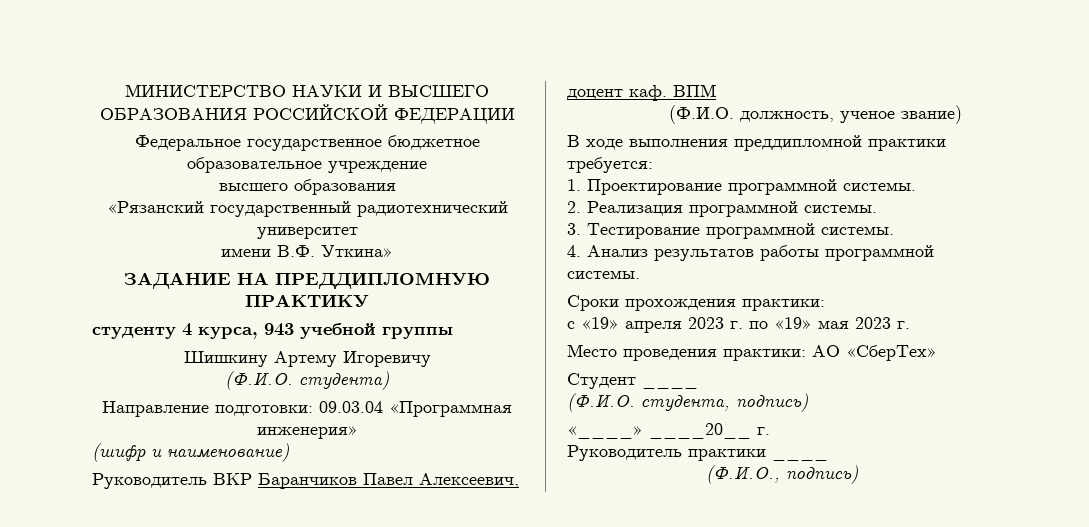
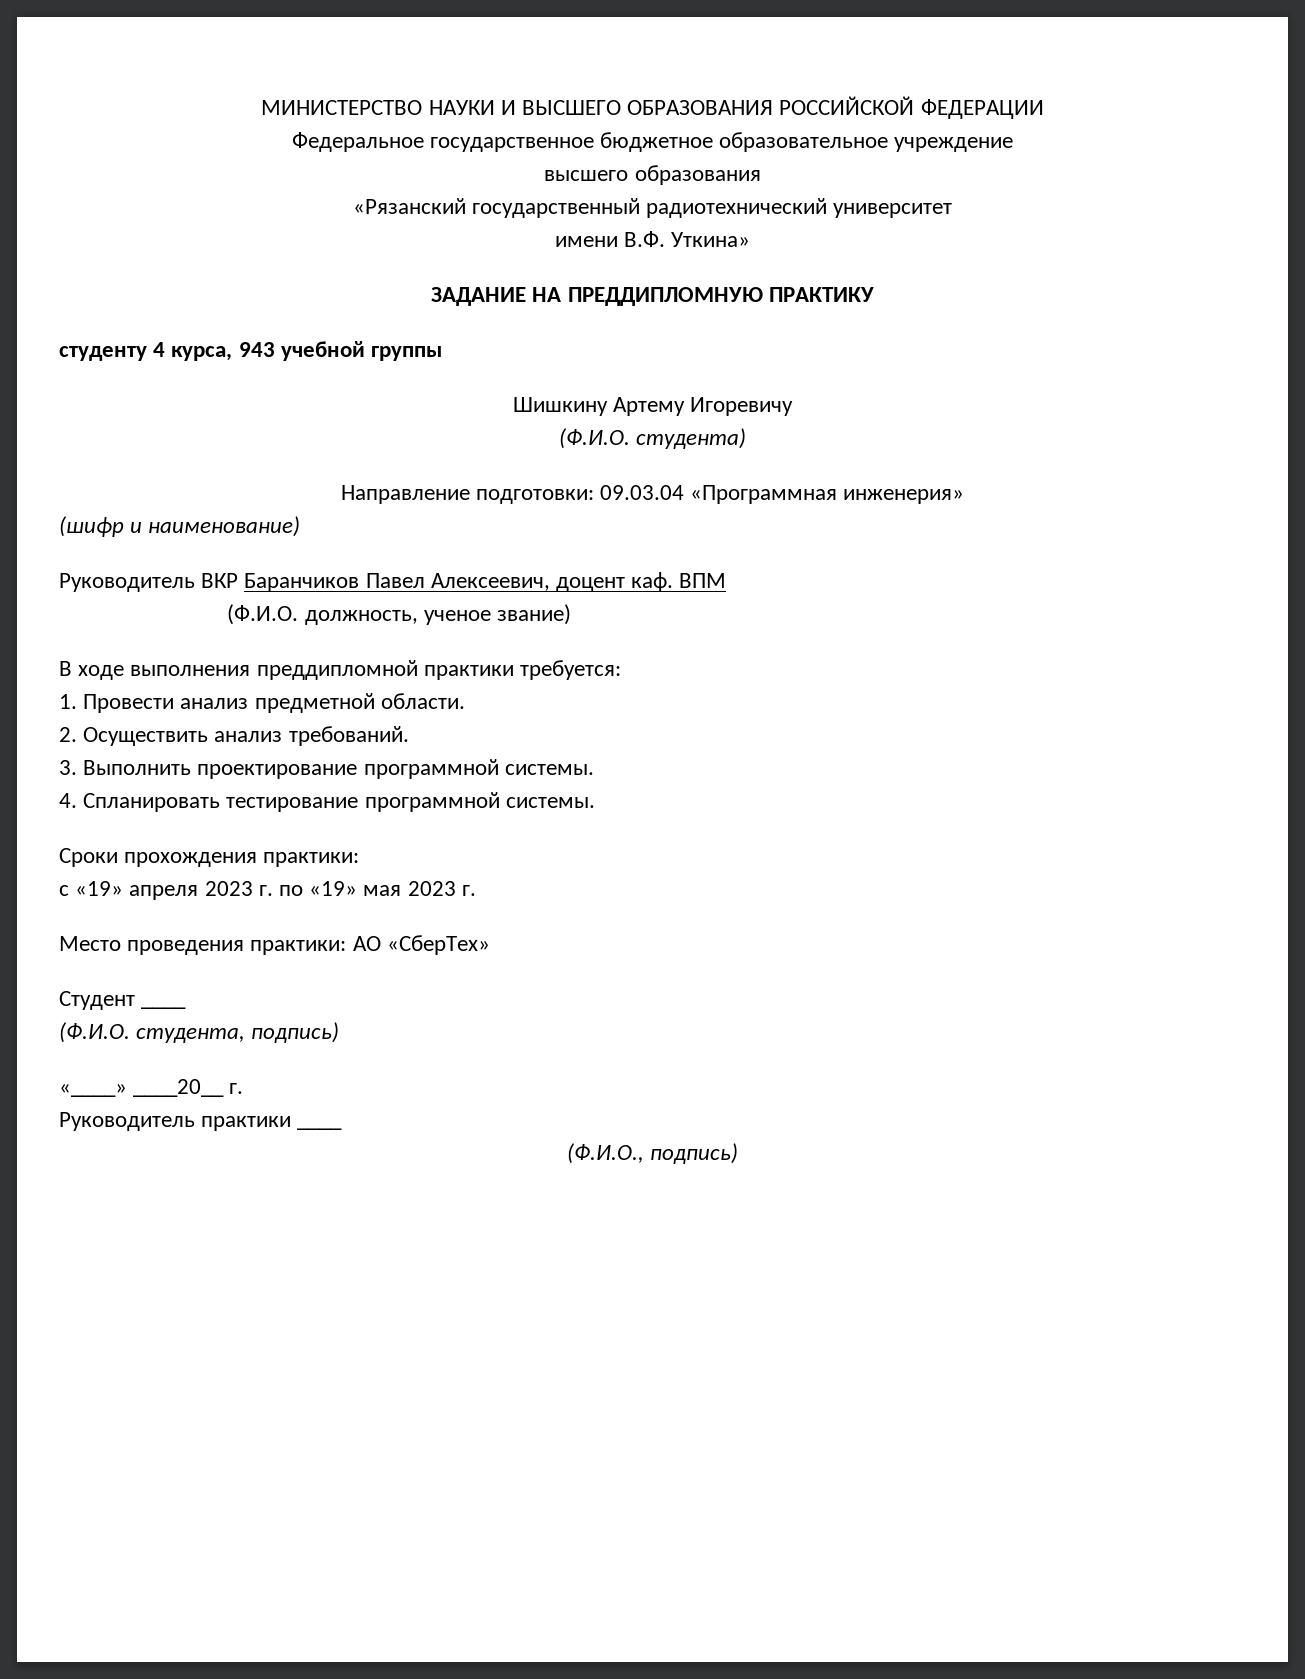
- 1. Проектирование программной системы.
- 2. Реализация программной системы.
+ 1. Провести анализ предметной области.
+ 2. Осуществить анализ требований.
- 3. Тестирование программной системы.
+ 3. Выполнить проектирование программной системы.
- 4. Анализ результатов работы программной системы.
+ 4. Спланировать тестирование программной системы.

